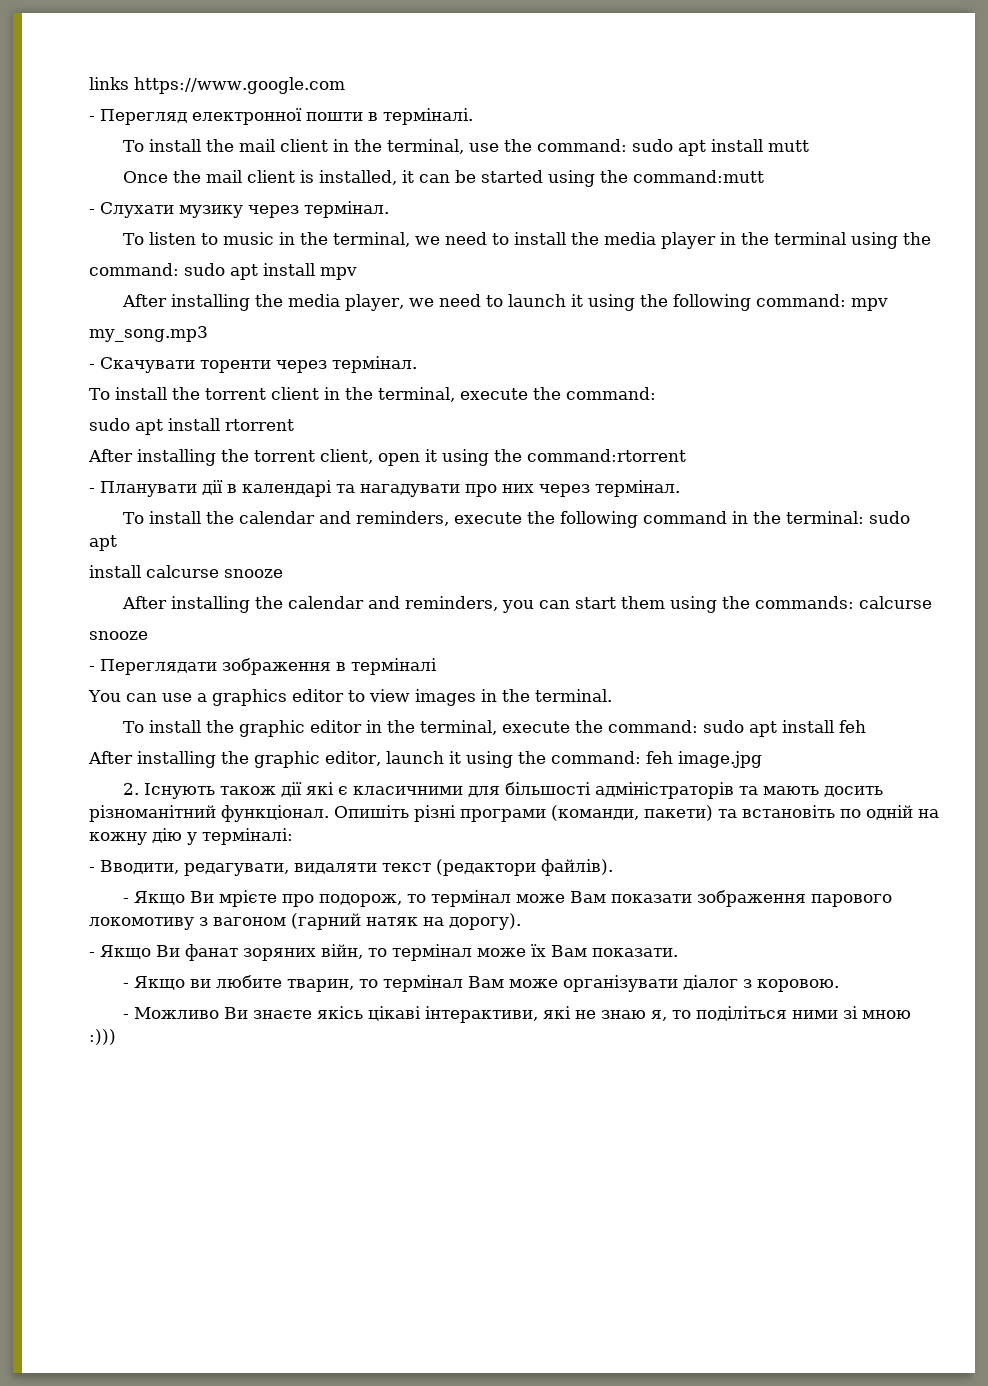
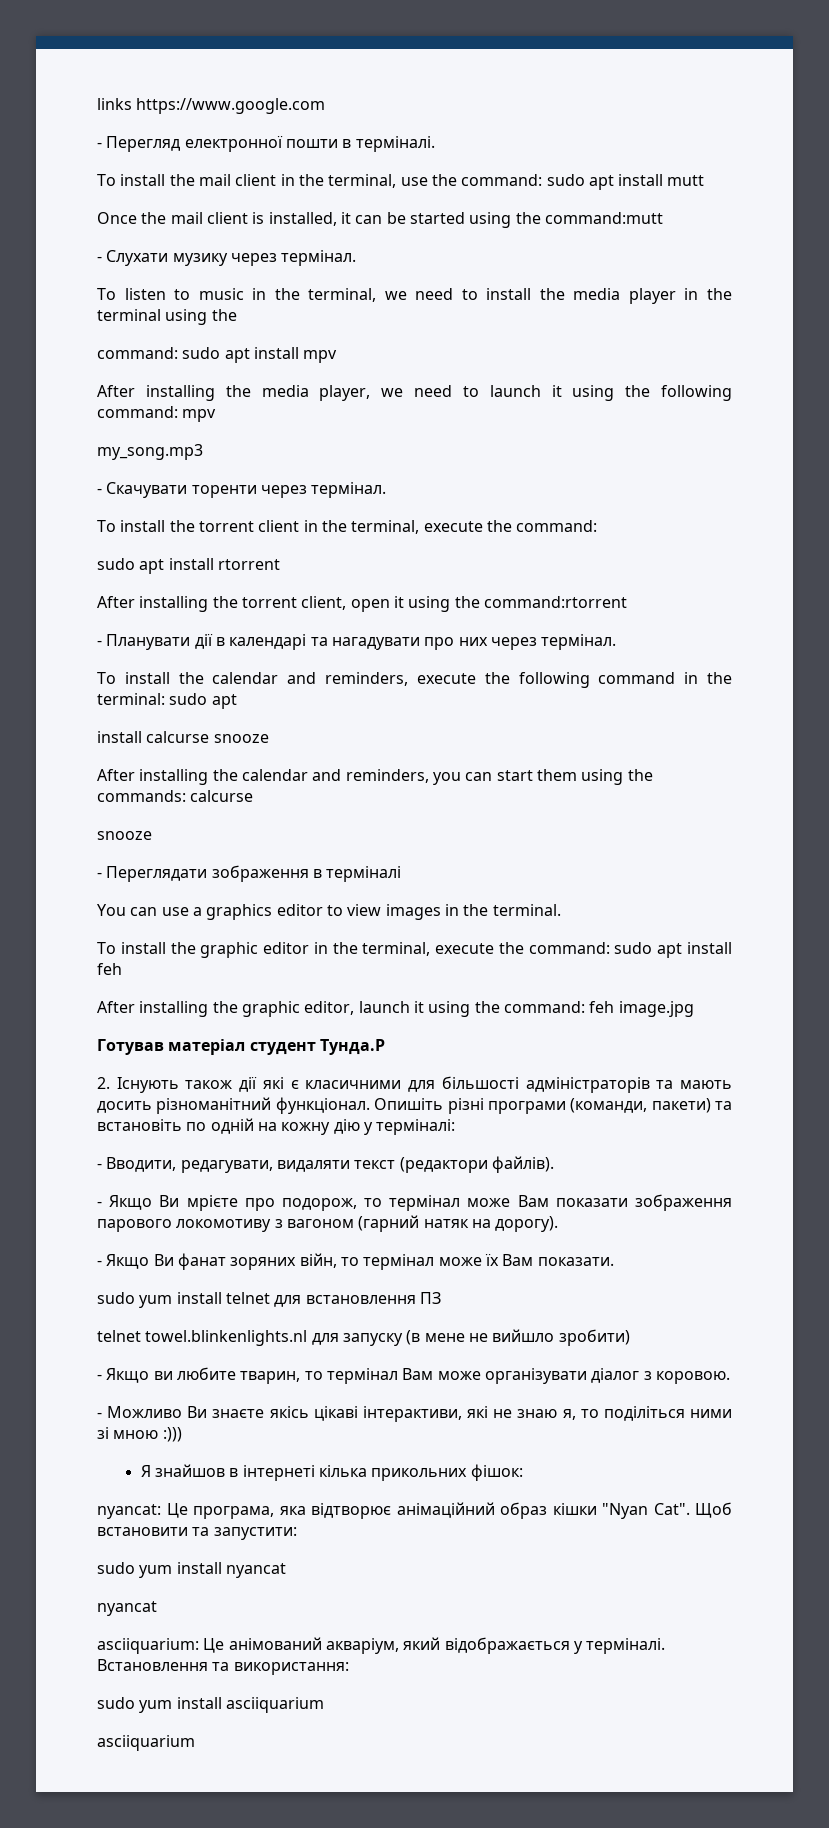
+ Готував матеріал студент Тунда.Р
+ sudo yum install telnet для встановлення ПЗ
+ telnet towel.blinkenlights.nl для запуску (в мене не вийшло зробити)
+ Я знайшов в інтернеті кілька прикольних фішок:
+ nyancat: Це програма, яка відтворює анімаційний образ кішки "Nyan Cat". Щоб встановити та запустити:
+ sudo yum install nyancat
+ nyancat
+ asciiquarium: Це анімований акваріум, який відображається у терміналі. Встановлення та використання:
+ sudo yum install asciiquarium
+ asciiquarium

